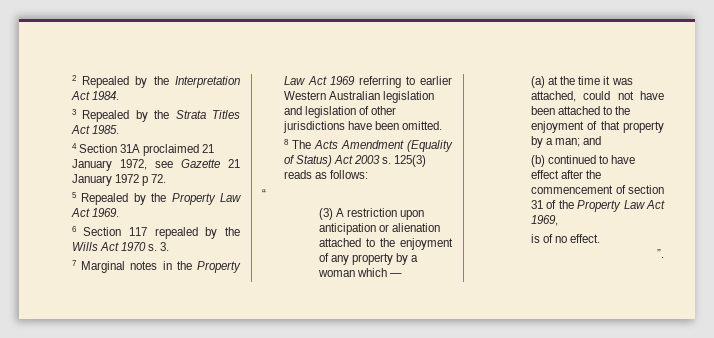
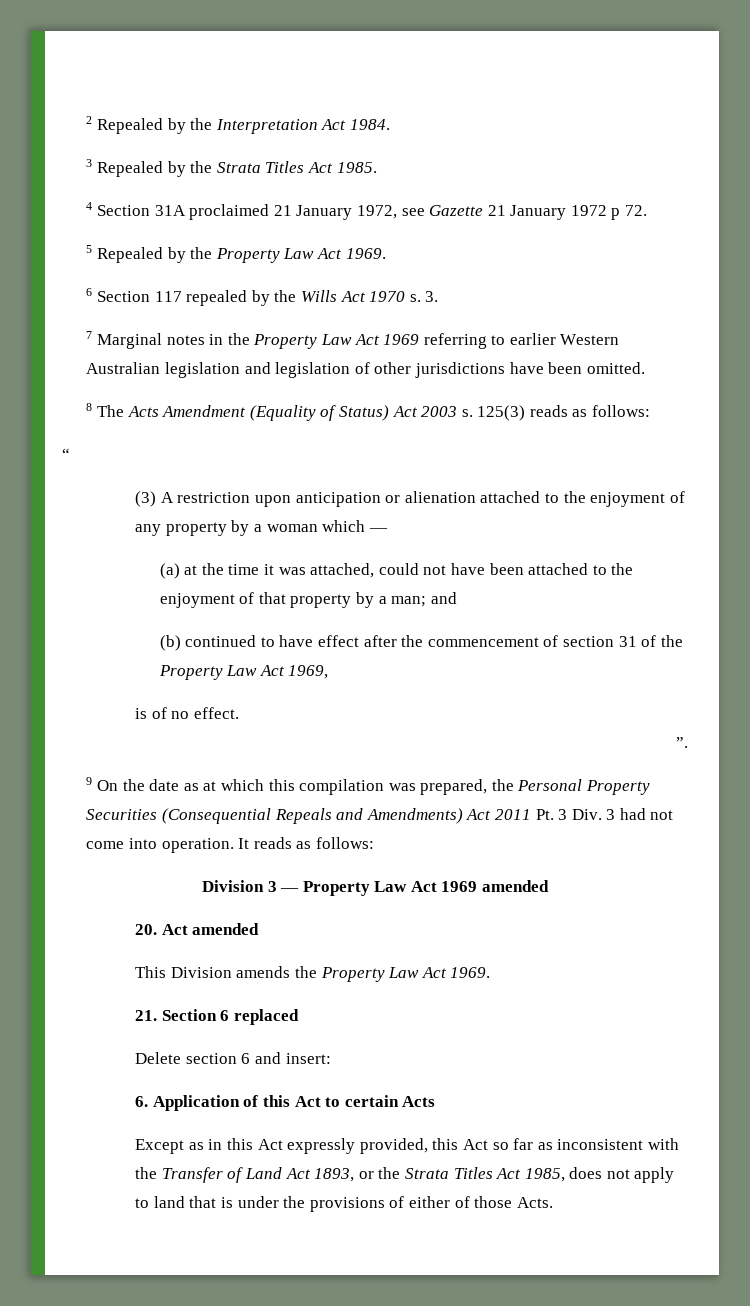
+ 9 On the date as at which this compilation was prepared, the Personal Property Securities (Consequential Repeals and Amendments) Act 2011 Pt. 3 Div. 3 had not come into operation. It reads as follows:
+ Division 3 — Property Law Act 1969 amended
+ 20. Act amended
+ This Division amends the Property Law Act 1969.
+ 21. Section 6 replaced
+ Delete section 6 and insert:
+ 6. Application of this Act to certain Acts
+ Except as in this Act expressly provided, this Act so far as inconsistent with the Transfer of Land Act 1893, or the Strata Titles Act 1985, does not apply to land that is under the provisions of either of those Acts.

